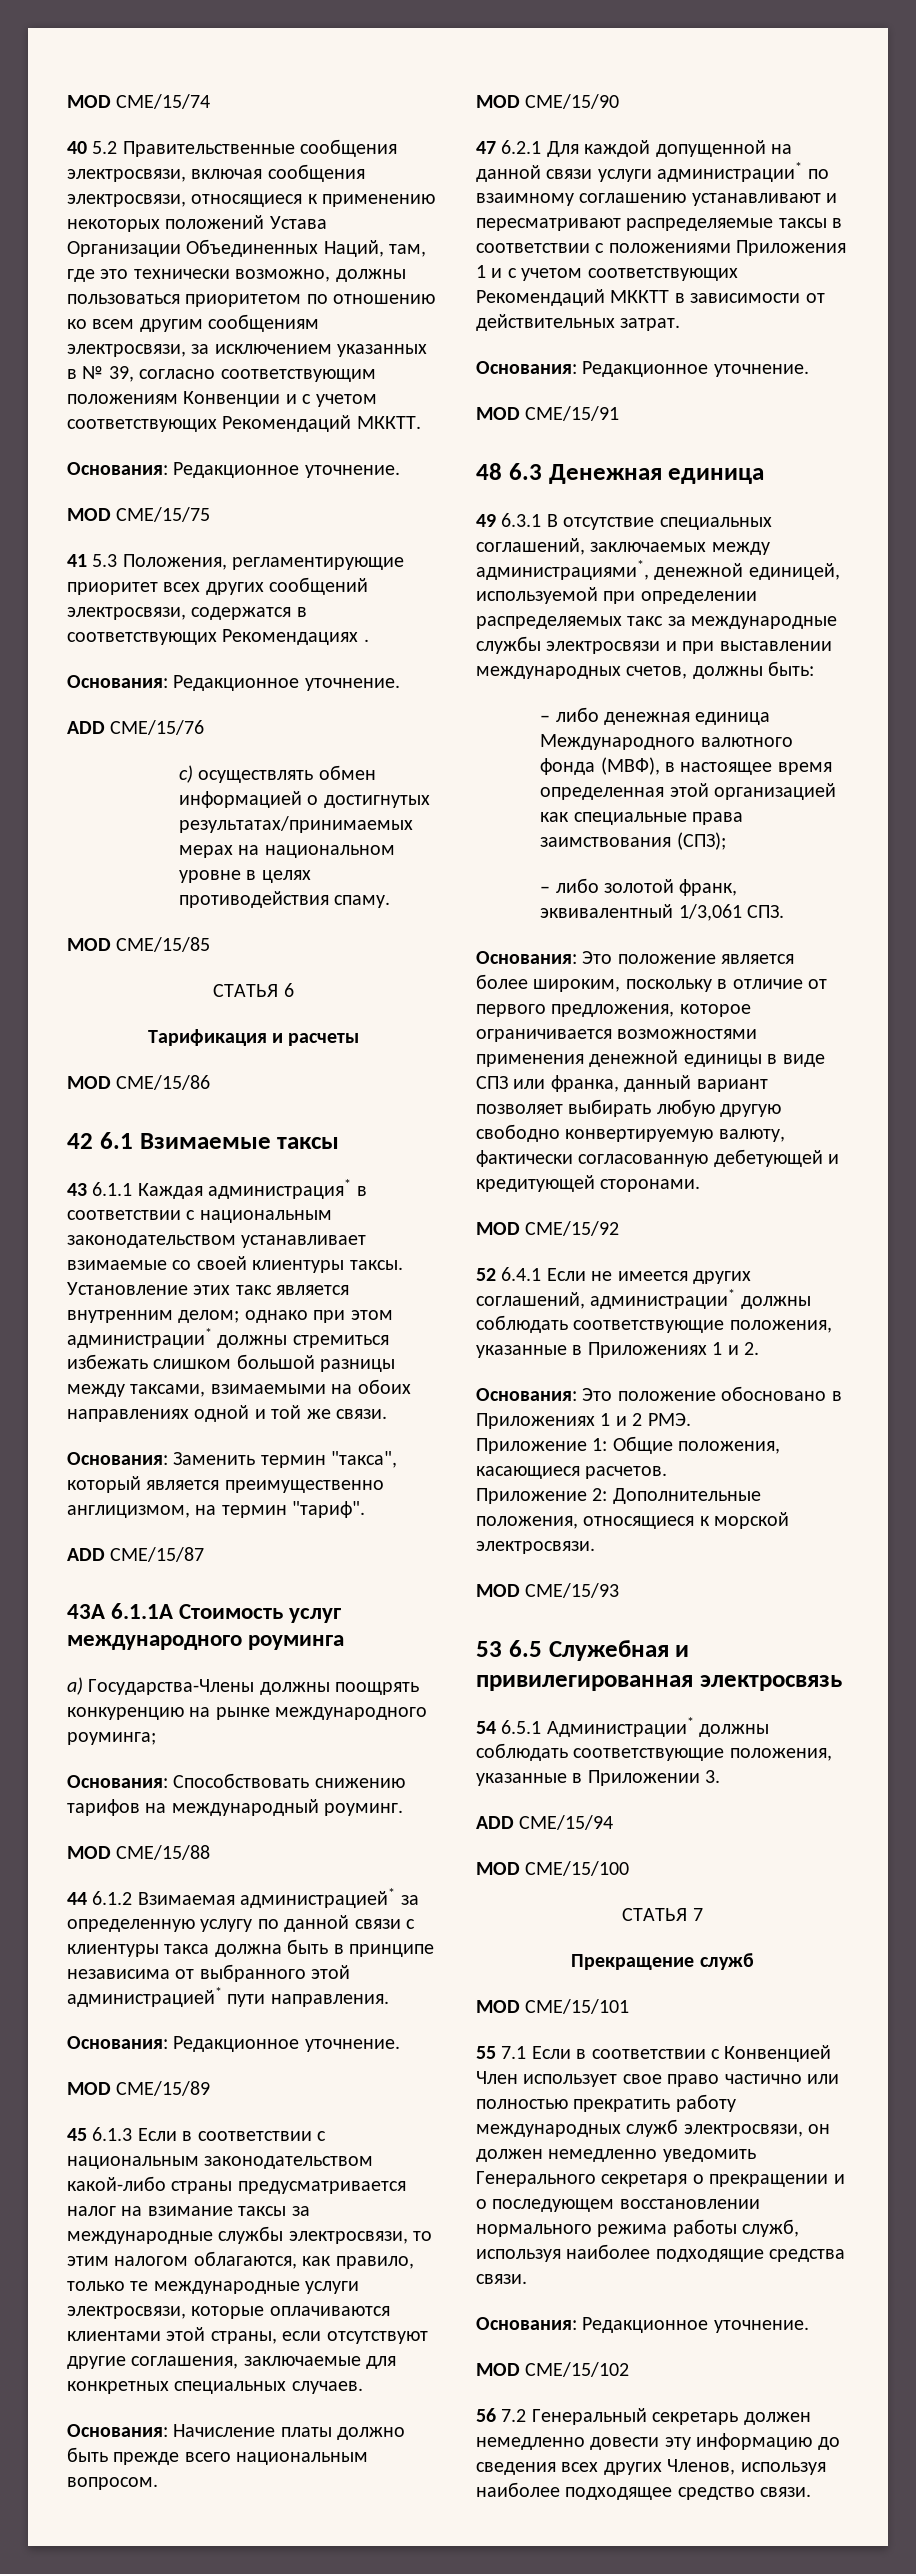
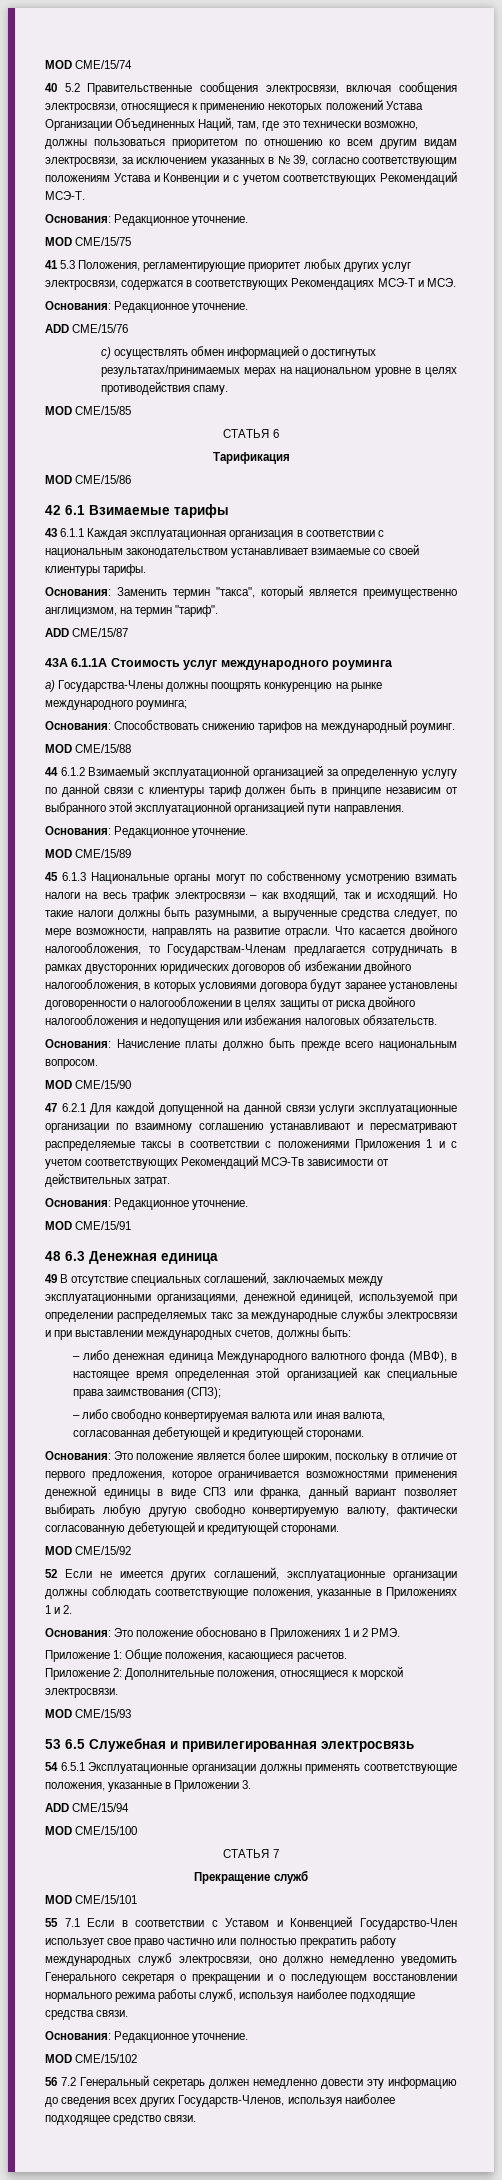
- 40 5.2 Правительственные сообщения электросвязи, включая сообщения электросвязи, относящиеся к применению некоторых положений Устава Организации Объединенных Наций, там, где это технически возможно, должны пользоваться приоритетом по отношению ко всем другим сообщениям электросвязи, за исключением указанных в № 39, согласно соответствующим положениям Конвенции и с учетом соответствующих Рекомендаций МККТТ.
+ 40 5.2 Правительственные сообщения электросвязи, включая сообщения электросвязи, относящиеся к применению некоторых положений Устава Организации Объединенных Наций, там, где это технически возможно, должны пользоваться приоритетом по отношению ко всем другим видам электросвязи, за исключением указанных в № 39, согласно соответствующим положениям Устава и Конвенции и с учетом соответствующих Рекомендаций МСЭ-Т.
- 41 5.3 Положения, регламентирующие приоритет всех других сообщений электросвязи, содержатся в соответствующих Рекомендациях .
+ 41 5.3 Положения, регламентирующие приоритет любых других услуг электросвязи, содержатся в соответствующих Рекомендациях МСЭ-Т и МСЭ.
- Тарификация и расчеты
+ Тарификация
- 42 6.1 Взимаемые таксы
+ 42 6.1 Взимаемые тарифы
- 43 6.1.1 Каждая администрация* в соответствии с национальным законодательством устанавливает взимаемые со своей клиентуры таксы. Установление этих такс является внутренним делом; однако при этом администрации* должны стремиться избежать слишком большой разницы между таксами, взимаемыми на обоих направлениях одной и той же связи.
+ 43 6.1.1 Каждая эксплуатационная организация в соответствии с национальным законодательством устанавливает взимаемые со своей клиентуры тарифы.
- 44 6.1.2 Взимаемая администрацией* за определенную услугу по данной связи с клиентуры такса должна быть в принципе независима от выбранного этой администрацией* пути направления.
+ 44 6.1.2 Взимаемый эксплуатационной организацией за определенную услугу по данной связи с клиентуры тариф должен быть в принципе независим от выбранного этой эксплуатационной организацией пути направления.
- 45 6.1.3 Если в соответствии с национальным законодательством какой-либо страны предусматривается налог на взимание таксы за международные службы электросвязи, то этим налогом облагаются, как правило, только те международные услуги электросвязи, которые оплачиваются клиентами этой страны, если отсутствуют другие соглашения, заключаемые для конкретных специальных случаев.
+ 45 6.1.3 Национальные органы могут по собственному усмотрению взимать налоги на весь трафик электросвязи – как входящий, так и исходящий. Но такие налоги должны быть разумными, а вырученные средства следует, по мере возможности, направлять на развитие отрасли. Что касается двойного налогообложения, то Государствам-Членам предлагается сотрудничать в рамках двусторонних юридических договоров об избежании двойного налогообложения, в которых условиями договора будут заранее установлены договоренности о налогообложении в целях защиты от риска двойного налогообложения и недопущения или избежания налоговых обязательств.
- 47 6.2.1 Для каждой допущенной на данной связи услуги администрации* по взаимному соглашению устанавливают и пересматривают распределяемые таксы в соответствии с положениями Приложения 1 и с учетом соответствующих Рекомендаций МККТТ в зависимости от действительных затрат.
+ 47 6.2.1 Для каждой допущенной на данной связи услуги эксплуатационные организации по взаимному соглашению устанавливают и пересматривают распределяемые таксы в соответствии с положениями Приложения 1 и с учетом соответствующих Рекомендаций МСЭ-Тв зависимости от действительных затрат.
- 49 6.3.1 В отсутствие специальных соглашений, заключаемых между администрациями*, денежной единицей, используемой при определении распределяемых такс за международные службы электросвязи и при выставлении международных счетов, должны быть:
+ 49 В отсутствие специальных соглашений, заключаемых между эксплуатационными организациями, денежной единицей, используемой при определении распределяемых такс за международные службы электросвязи и при выставлении международных счетов, должны быть:
- – либо золотой франк, эквивалентный 1/3,061 СПЗ.
+ – либо свободно конвертируемая валюта или иная валюта, согласованная дебетующей и кредитующей сторонами.
- 52 6.4.1 Если не имеется других соглашений, администрации* должны соблюдать соответствующие положения, указанные в Приложениях 1 и 2.
+ 52 Если не имеется других соглашений, эксплуатационные организации должны соблюдать соответствующие положения, указанные в Приложениях 1 и 2.
- 54 6.5.1 Администрации* должны соблюдать соответствующие положения, указанные в Приложении 3.
+ 54 6.5.1 Эксплуатационные организации должны применять соответствующие положения, указанные в Приложении 3.
- 55 7.1 Если в соответствии с Конвенцией Член использует свое право частично или полностью прекратить работу международных служб электросвязи, он должен немедленно уведомить Генерального секретаря о прекращении и о последующем восстановлении нормального режима работы служб, используя наиболее подходящие средства связи.
+ 55 7.1 Если в соответствии с Уставом и Конвенцией Государство-Член использует свое право частично или полностью прекратить работу международных служб электросвязи, оно должно немедленно уведомить Генерального секретаря о прекращении и о последующем восстановлении нормального режима работы служб, используя наиболее подходящие средства связи.
- 56 7.2 Генеральный секретарь должен немедленно довести эту информацию до сведения всех других Членов, используя наиболее подходящее средство связи.
+ 56 7.2 Генеральный секретарь должен немедленно довести эту информацию до сведения всех других Государств-Членов, используя наиболее подходящее средство связи.

